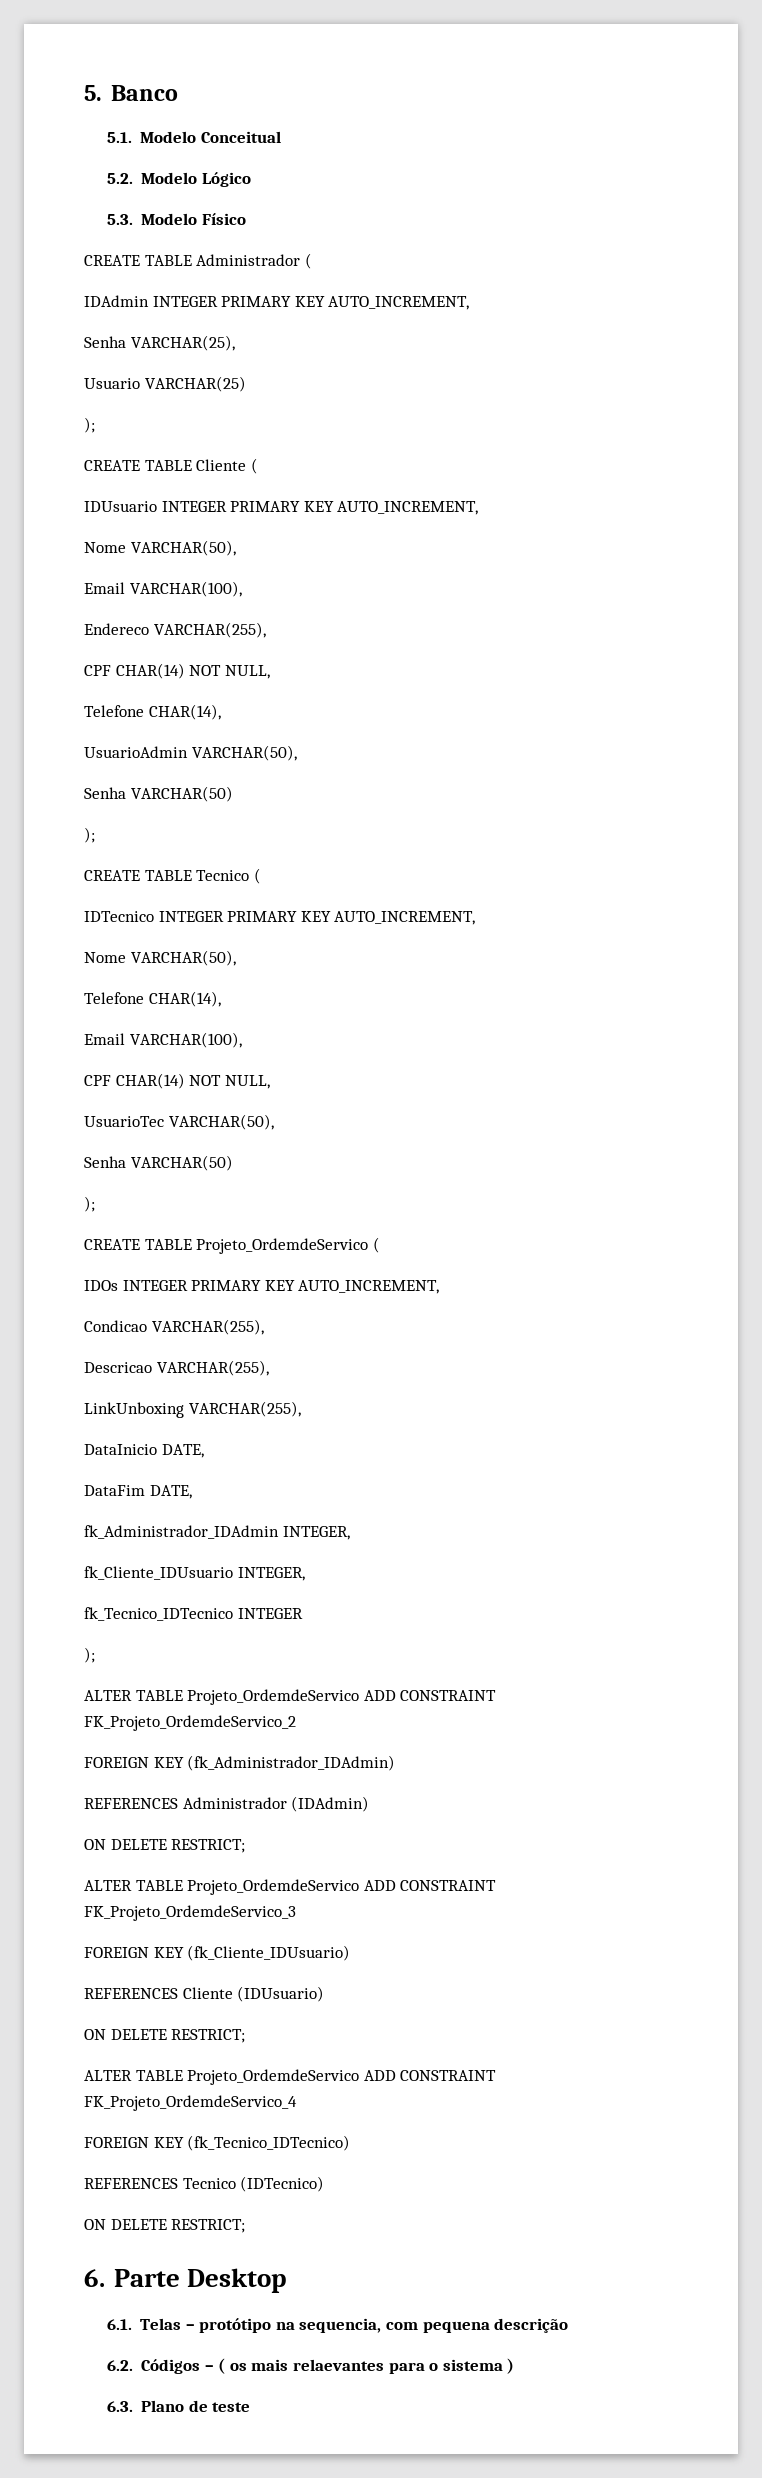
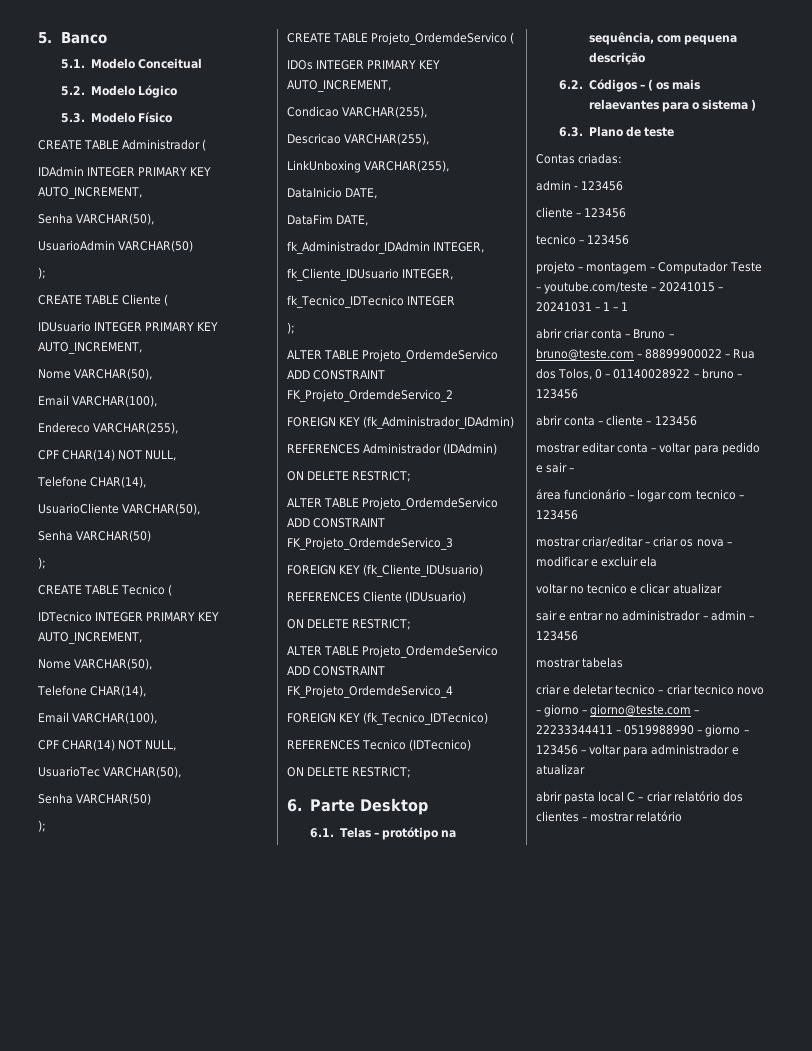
- Senha VARCHAR(25),
- Usuario VARCHAR(25)
+ Senha VARCHAR(50),
+ UsuarioAdmin VARCHAR(50)
- UsuarioAdmin VARCHAR(50),
+ UsuarioCliente VARCHAR(50),
- 6.1. Telas – protótipo na sequencia, com pequena descrição
+ 6.1. Telas – protótipo na sequência, com pequena descrição
+ Contas criadas:
+ admin - 123456
+ cliente – 123456
+ tecnico – 123456
+ projeto – montagem – Computador Teste – youtube.com/teste – 20241015 – 20241031 – 1 – 1
+ abrir criar conta – Bruno – bruno@teste.com – 88899900022 – Rua dos Tolos, 0 – 01140028922 – bruno – 123456
+ abrir conta – cliente – 123456
+ mostrar editar conta – voltar para pedido e sair –
+ área funcionário – logar com tecnico – 123456
+ mostrar criar/editar – criar os nova – modificar e excluir ela
+ voltar no tecnico e clicar atualizar
+ sair e entrar no administrador – admin – 123456
+ mostrar tabelas
+ criar e deletar tecnico – criar tecnico novo – giorno – giorno@teste.com – 22233344411 – 0519988990 – giorno – 123456 – voltar para administrador e atualizar
+ abrir pasta local C – criar relatório dos clientes – mostrar relatório

